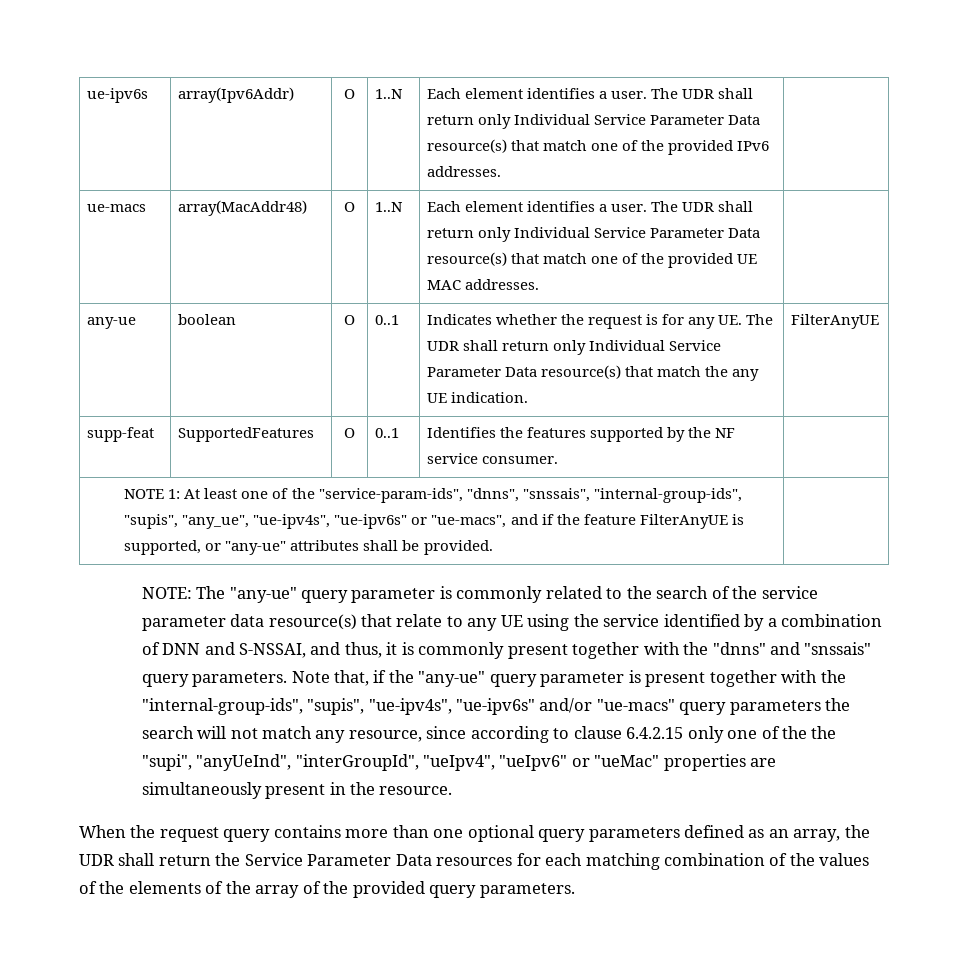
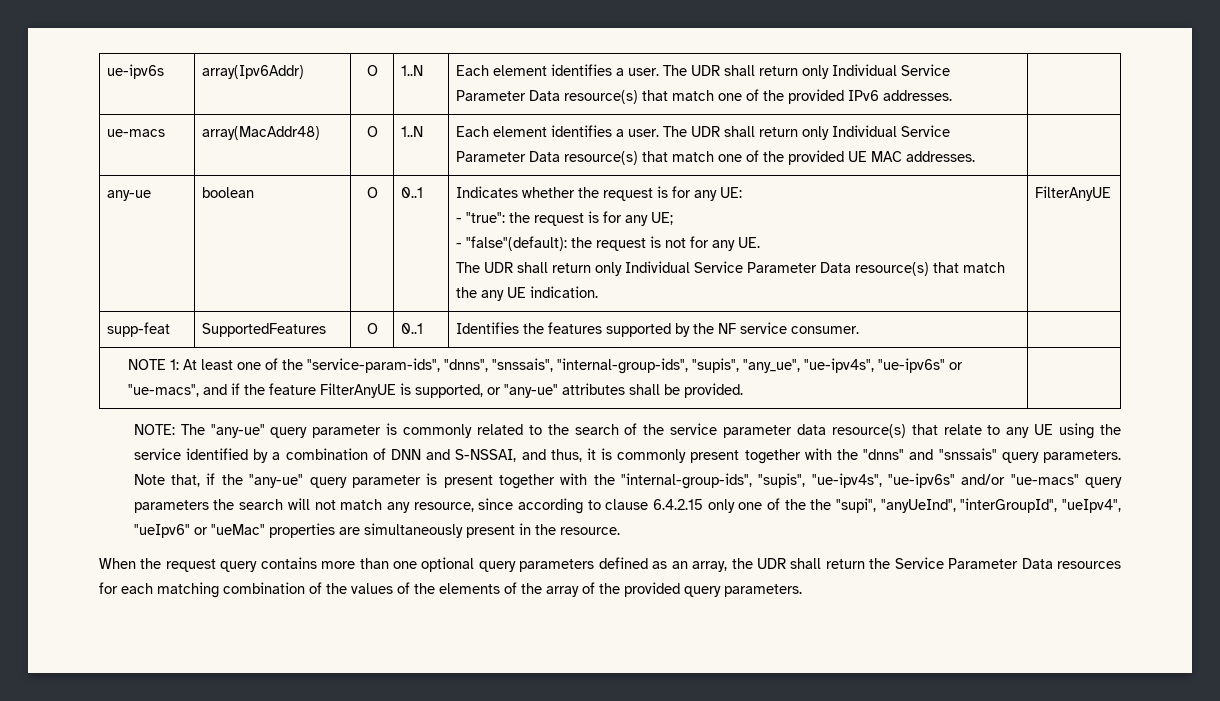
- Indicates whether the request is for any UE. The UDR shall return only Individual Service Parameter Data resource(s) that match the any UE indication.
+ Indicates whether the request is for any UE:
+ - "true": the request is for any UE;
+ - "false"(default): the request is not for any UE.
+ The UDR shall return only Individual Service Parameter Data resource(s) that match the any UE indication.

